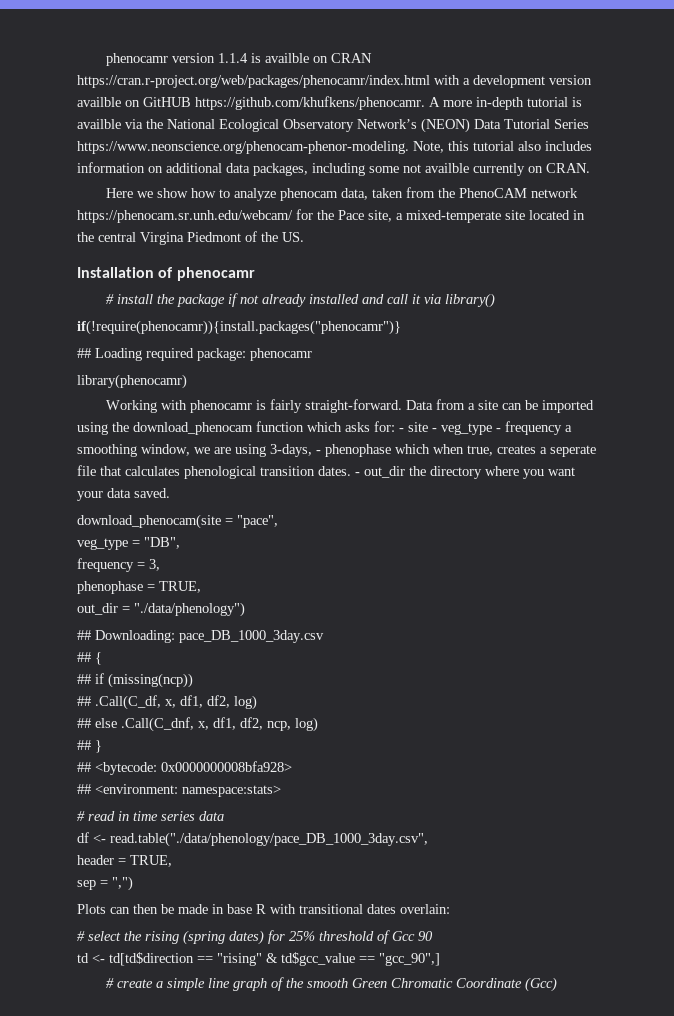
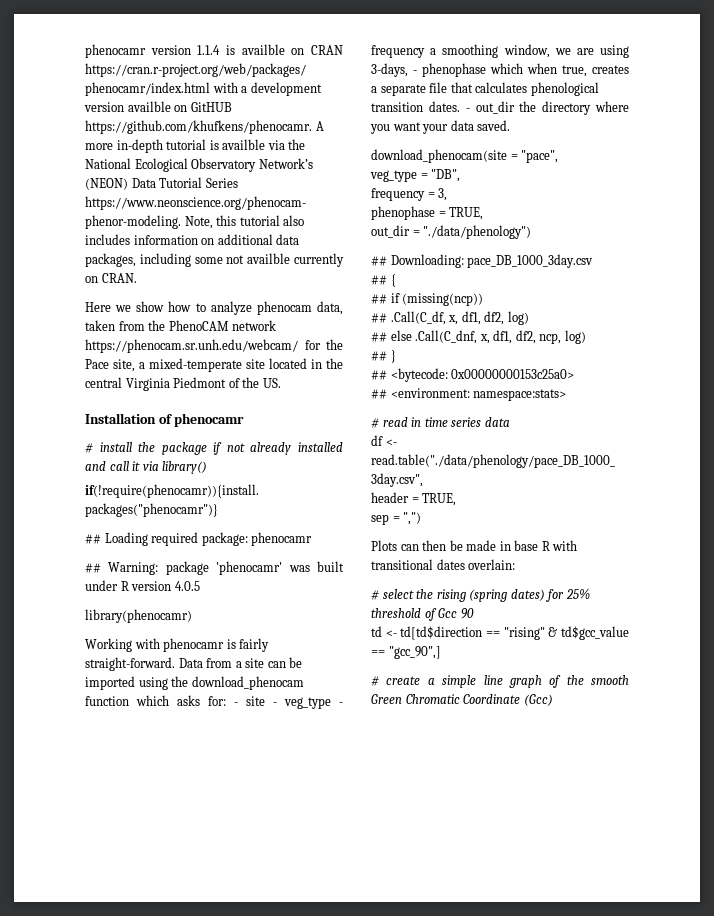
- Here we show how to analyze phenocam data, taken from the PhenoCAM network https://phenocam.sr.unh.edu/webcam/ for the Pace site, a mixed-temperate site located in the central Virgina Piedmont of the US.
+ Here we show how to analyze phenocam data, taken from the PhenoCAM network https://phenocam.sr.unh.edu/webcam/ for the Pace site, a mixed-temperate site located in the central Virginia Piedmont of the US.
+ ## Warning: package 'phenocamr' was built under R version 4.0.5
- Data from a site can be imported using the download_phenocam function which asks for: - site - veg_type - frequency a smoothing window, we are using 3-days, - phenophase which when true, creates a seperate file that calculates phenological transition dates.
+ Data from a site can be imported using the download_phenocam function which asks for: - site - veg_type - frequency a smoothing window, we are using 3-days, - phenophase which when true, creates a separate file that calculates phenological transition dates.
- ## <bytecode: 0x0000000008bfa928>
+ ## <bytecode: 0x00000000153c25a0>

